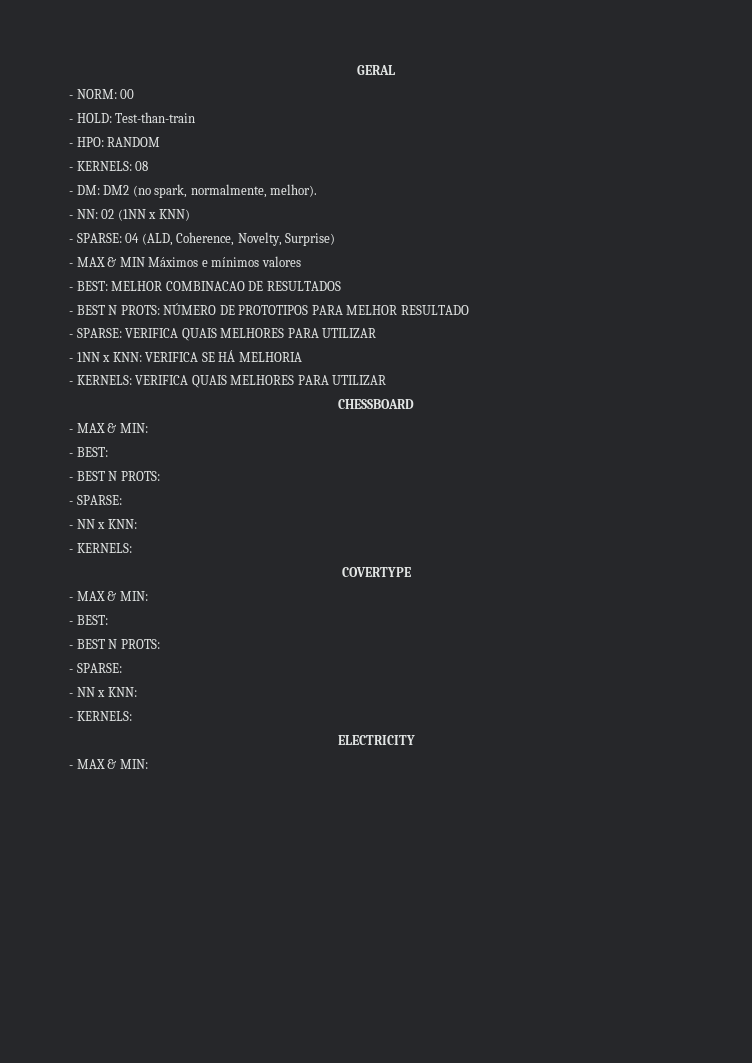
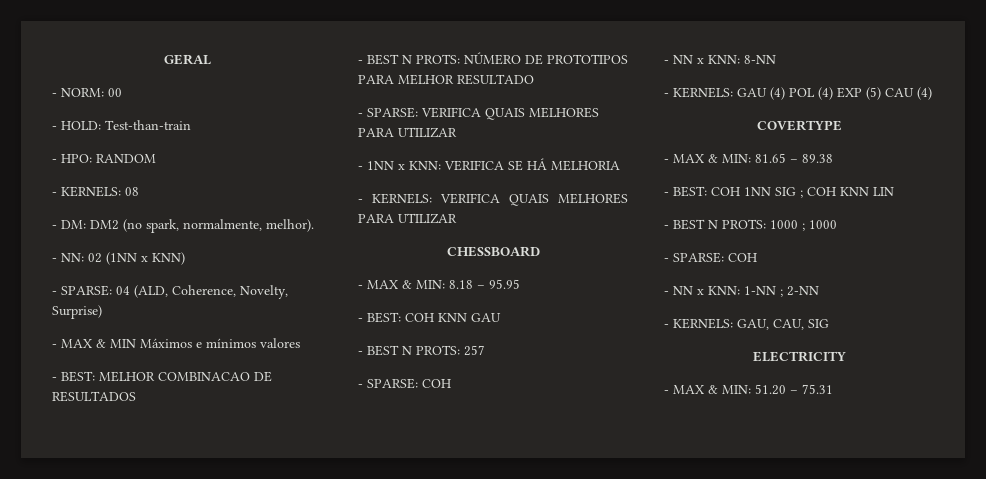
  CHESSBOARD
- - MAX & MIN:
- - BEST:
- - BEST N PROTS:
- - SPARSE:
- - NN x KNN:
- - KERNELS:
+ - MAX & MIN: 8.18 – 95.95
+ - BEST: COH KNN GAU
+ - BEST N PROTS: 257
+ - SPARSE: COH
+ - NN x KNN: 8-NN
+ - KERNELS: GAU (4) POL (4) EXP (5) CAU (4)
  COVERTYPE
- - MAX & MIN:
- - BEST:
- - BEST N PROTS:
- - SPARSE:
- - NN x KNN:
- - KERNELS:
+ - MAX & MIN: 81.65 – 89.38
+ - BEST: COH 1NN SIG ; COH KNN LIN
+ - BEST N PROTS: 1000 ; 1000
+ - SPARSE: COH
+ - NN x KNN: 1-NN ; 2-NN
+ - KERNELS: GAU, CAU, SIG
  ELECTRICITY
- - MAX & MIN:
+ - MAX & MIN: 51.20 – 75.31

